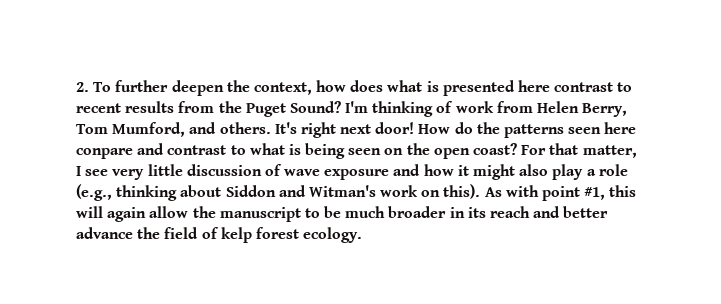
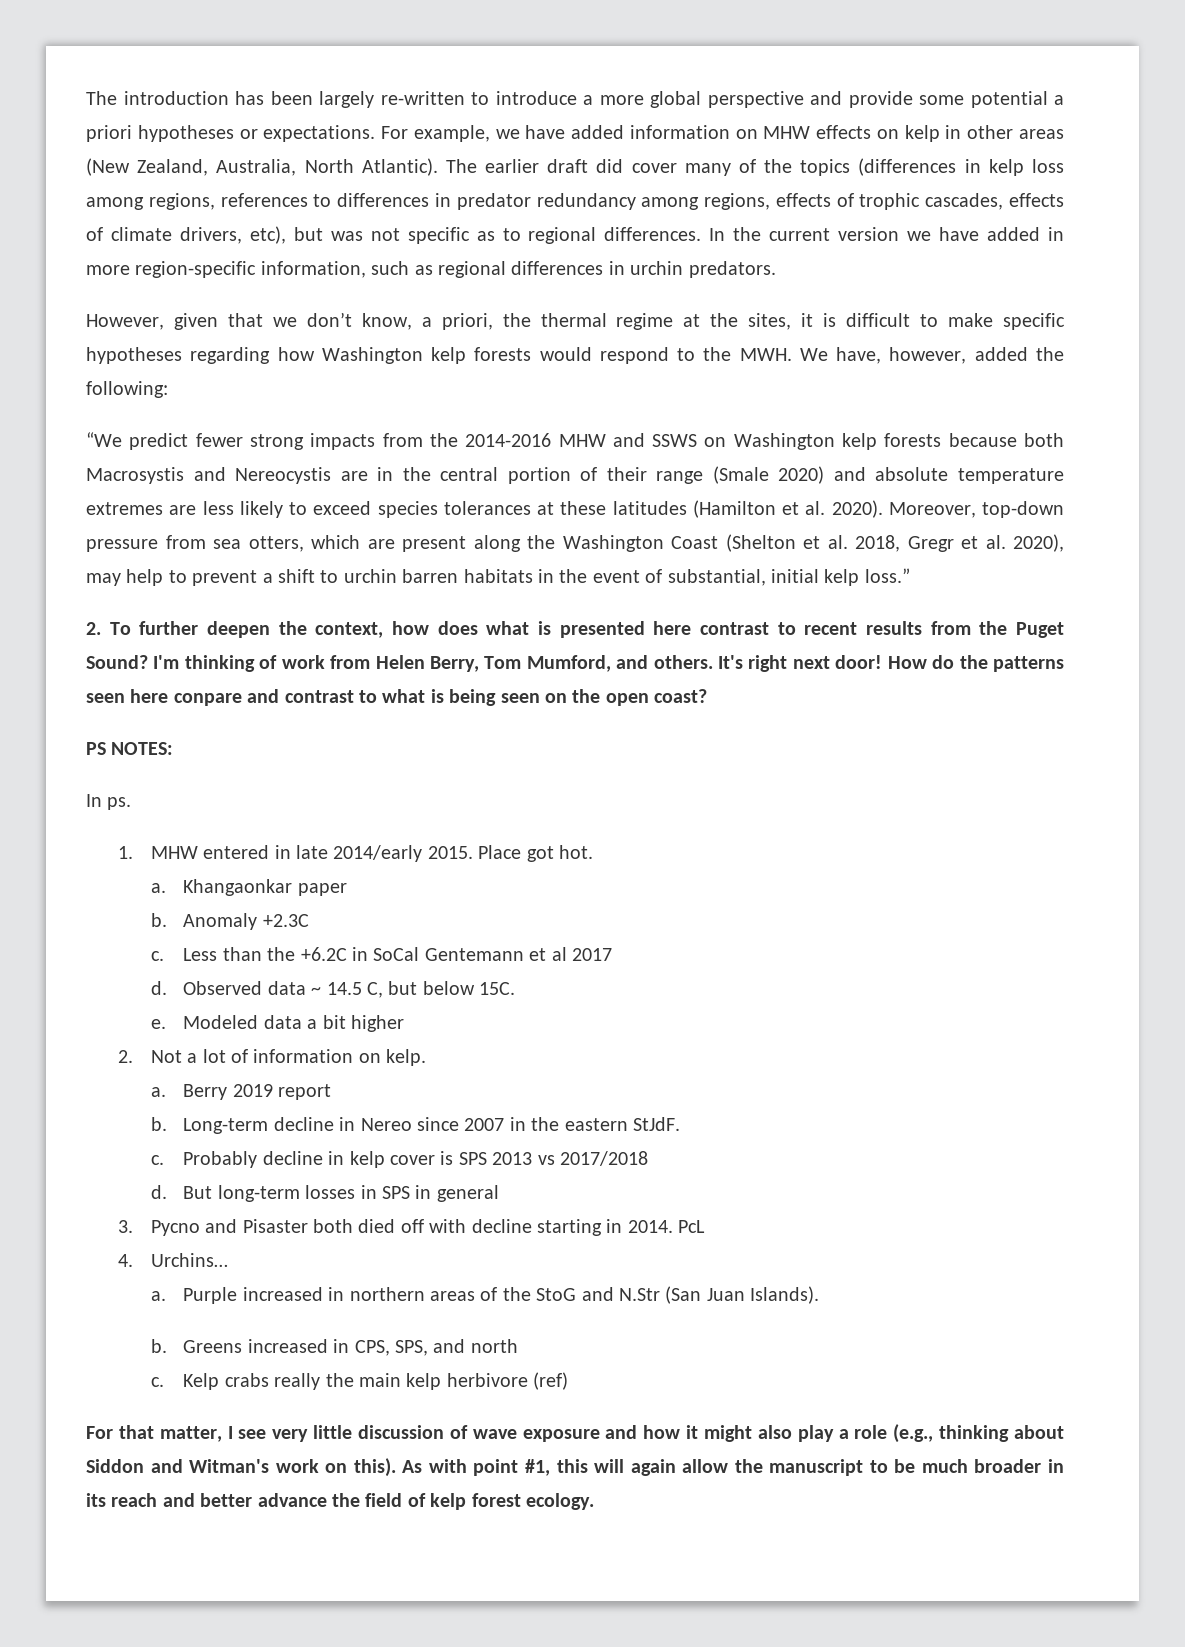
+ The introduction has been largely re-written to introduce a more global perspective and provide some potential a priori hypotheses or expectations. For example, we have added information on MHW effects on kelp in other areas (New Zealand, Australia, North Atlantic). The earlier draft did cover many of the topics (differences in kelp loss among regions, references to differences in predator redundancy among regions, effects of trophic cascades, effects of climate drivers, etc), but was not specific as to regional differences. In the current version we have added in more region-specific information, such as regional differences in urchin predators.
+ However, given that we don’t know, a priori, the thermal regime at the sites, it is difficult to make specific hypotheses regarding how Washington kelp forests would respond to the MWH. We have, however, added the following:
+ “We predict fewer strong impacts from the 2014-2016 MHW and SSWS on Washington kelp forests because both Macrosystis and Nereocystis are in the central portion of their range (Smale 2020) and absolute temperature extremes are less likely to exceed species tolerances at these latitudes (Hamilton et al. 2020). Moreover, top-down pressure from sea otters, which are present along the Washington Coast (Shelton et al. 2018, Gregr et al. 2020), may help to prevent a shift to urchin barren habitats in the event of substantial, initial kelp loss.”
- How do the patterns seen here conpare and contrast to what is being seen on the open coast? For that matter, I see very little discussion of wave exposure and how it might also play a role (e.g., thinking about Siddon and Witman's work on this).
+ How do the patterns seen here conpare and contrast to what is being seen on the open coast?
+ PS NOTES:
+ In ps.
+ 1. MHW entered in late 2014/early 2015. Place got hot.
+ a. Khangaonkar paper
+ b. Anomaly +2.3C
+ c. Less than the +6.2C in SoCal Gentemann et al 2017
+ d. Observed data ~ 14.5 C, but below 15C.
+ e. Modeled data a bit higher
+ 2. Not a lot of information on kelp.
+ a. Berry 2019 report
+ b. Long-term decline in Nereo since 2007 in the eastern StJdF.
+ c. Probably decline in kelp cover is SPS 2013 vs 2017/2018
+ d. But long-term losses in SPS in general
+ 3. Pycno and Pisaster both died off with decline starting in 2014. PcL
+ 4. Urchins…
+ a. Purple increased in northern areas of the StoG and N.Str (San Juan Islands).
+ b. Greens increased in CPS, SPS, and north
+ c. Kelp crabs really the main kelp herbivore (ref)
+ For that matter, I see very little discussion of wave exposure and how it might also play a role (e.g., thinking about Siddon and Witman's work on this).

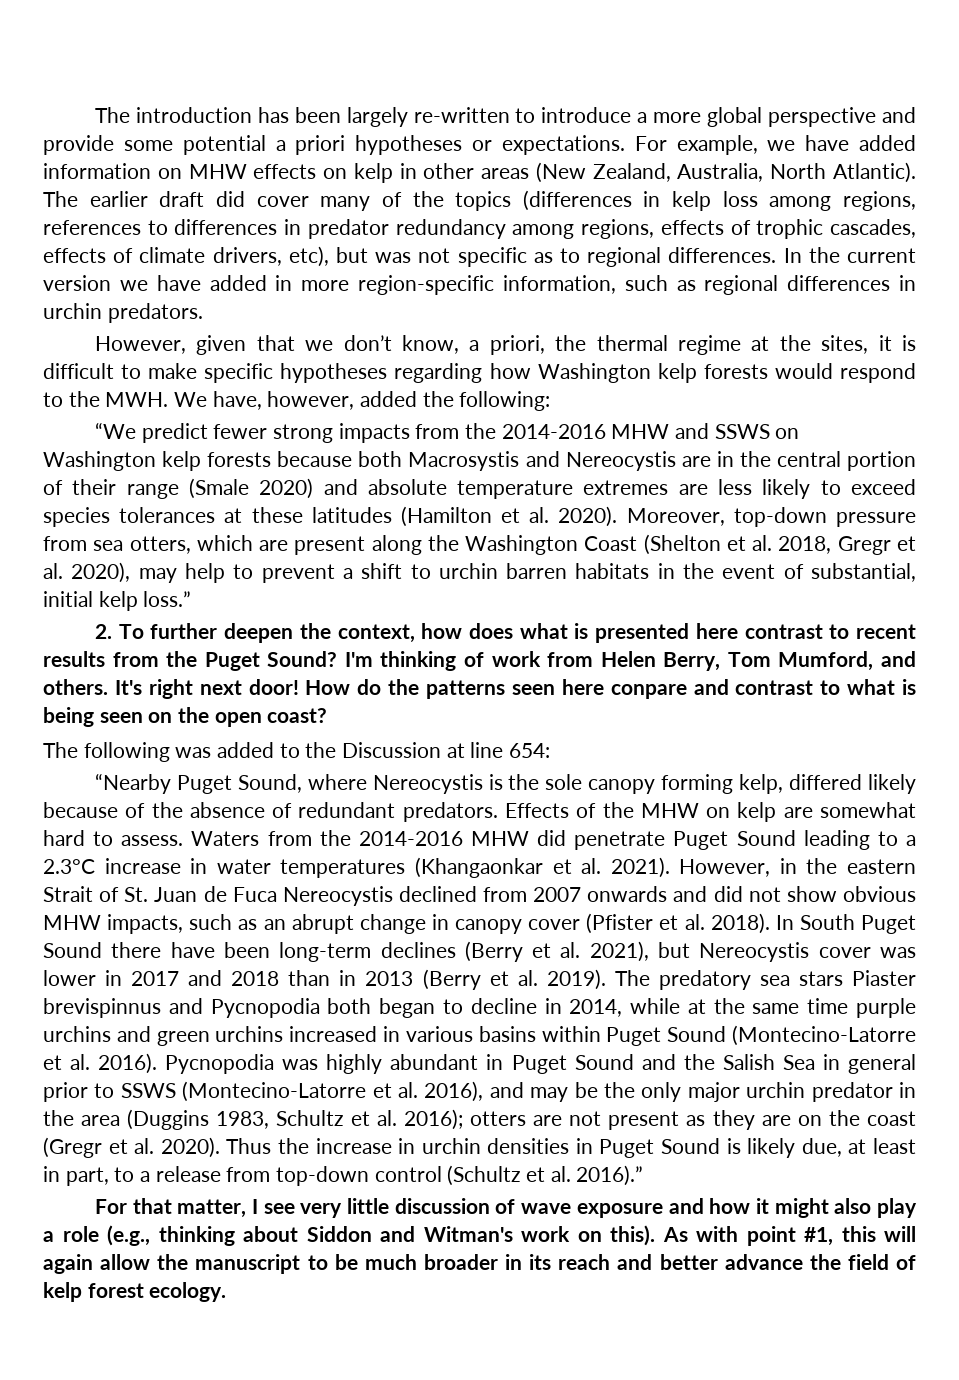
- PS NOTES:
- In ps.
- 1. MHW entered in late 2014/early 2015. Place got hot.
- a. Khangaonkar paper
- b. Anomaly +2.3C
- c. Less than the +6.2C in SoCal Gentemann et al 2017
- d. Observed data ~ 14.5 C, but below 15C.
- e. Modeled data a bit higher
- 2. Not a lot of information on kelp.
- a. Berry 2019 report
- b. Long-term decline in Nereo since 2007 in the eastern StJdF.
- c. Probably decline in kelp cover is SPS 2013 vs 2017/2018
- d. But long-term losses in SPS in general
- 3. Pycno and Pisaster both died off with decline starting in 2014. PcL
- 4. Urchins…
- a. Purple increased in northern areas of the StoG and N.Str (San Juan Islands).
- b. Greens increased in CPS, SPS, and north
- c. Kelp crabs really the main kelp herbivore (ref)
+ The following was added to the Discussion at line 654:
+ “Nearby Puget Sound, where Nereocystis is the sole canopy forming kelp, differed likely because of the absence of redundant predators. Effects of the MHW on kelp are somewhat hard to assess. Waters from the 2014-2016 MHW did penetrate Puget Sound leading to a 2.3°C increase in water temperatures (Khangaonkar et al. 2021). However, in the eastern Strait of St. Juan de Fuca Nereocystis declined from 2007 onwards and did not show obvious MHW impacts, such as an abrupt change in canopy cover (Pfister et al. 2018). In South Puget Sound there have been long-term declines (Berry et al. 2021), but Nereocystis cover was lower in 2017 and 2018 than in 2013 (Berry et al. 2019). The predatory sea stars Piaster brevispinnus and Pycnopodia both began to decline in 2014, while at the same time purple urchins and green urchins increased in various basins within Puget Sound (Montecino-Latorre et al. 2016). Pycnopodia was highly abundant in Puget Sound and the Salish Sea in general prior to SSWS (Montecino-Latorre et al. 2016), and may be the only major urchin predator in the area (Duggins 1983, Schultz et al. 2016); otters are not present as they are on the coast (Gregr et al. 2020). Thus the increase in urchin densities in Puget Sound is likely due, at least in part, to a release from top-down control (Schultz et al. 2016).”

